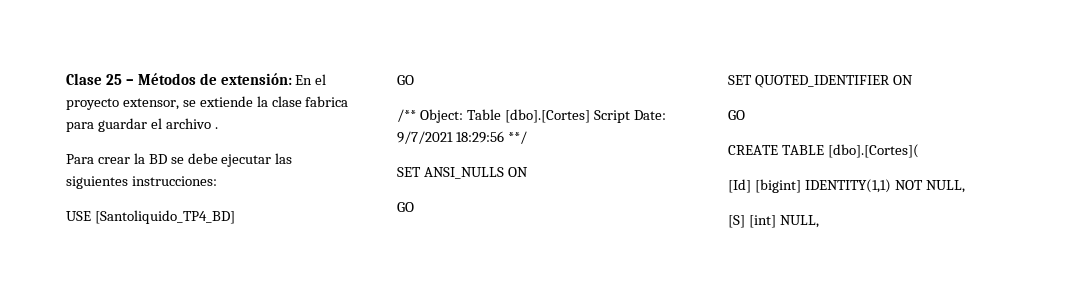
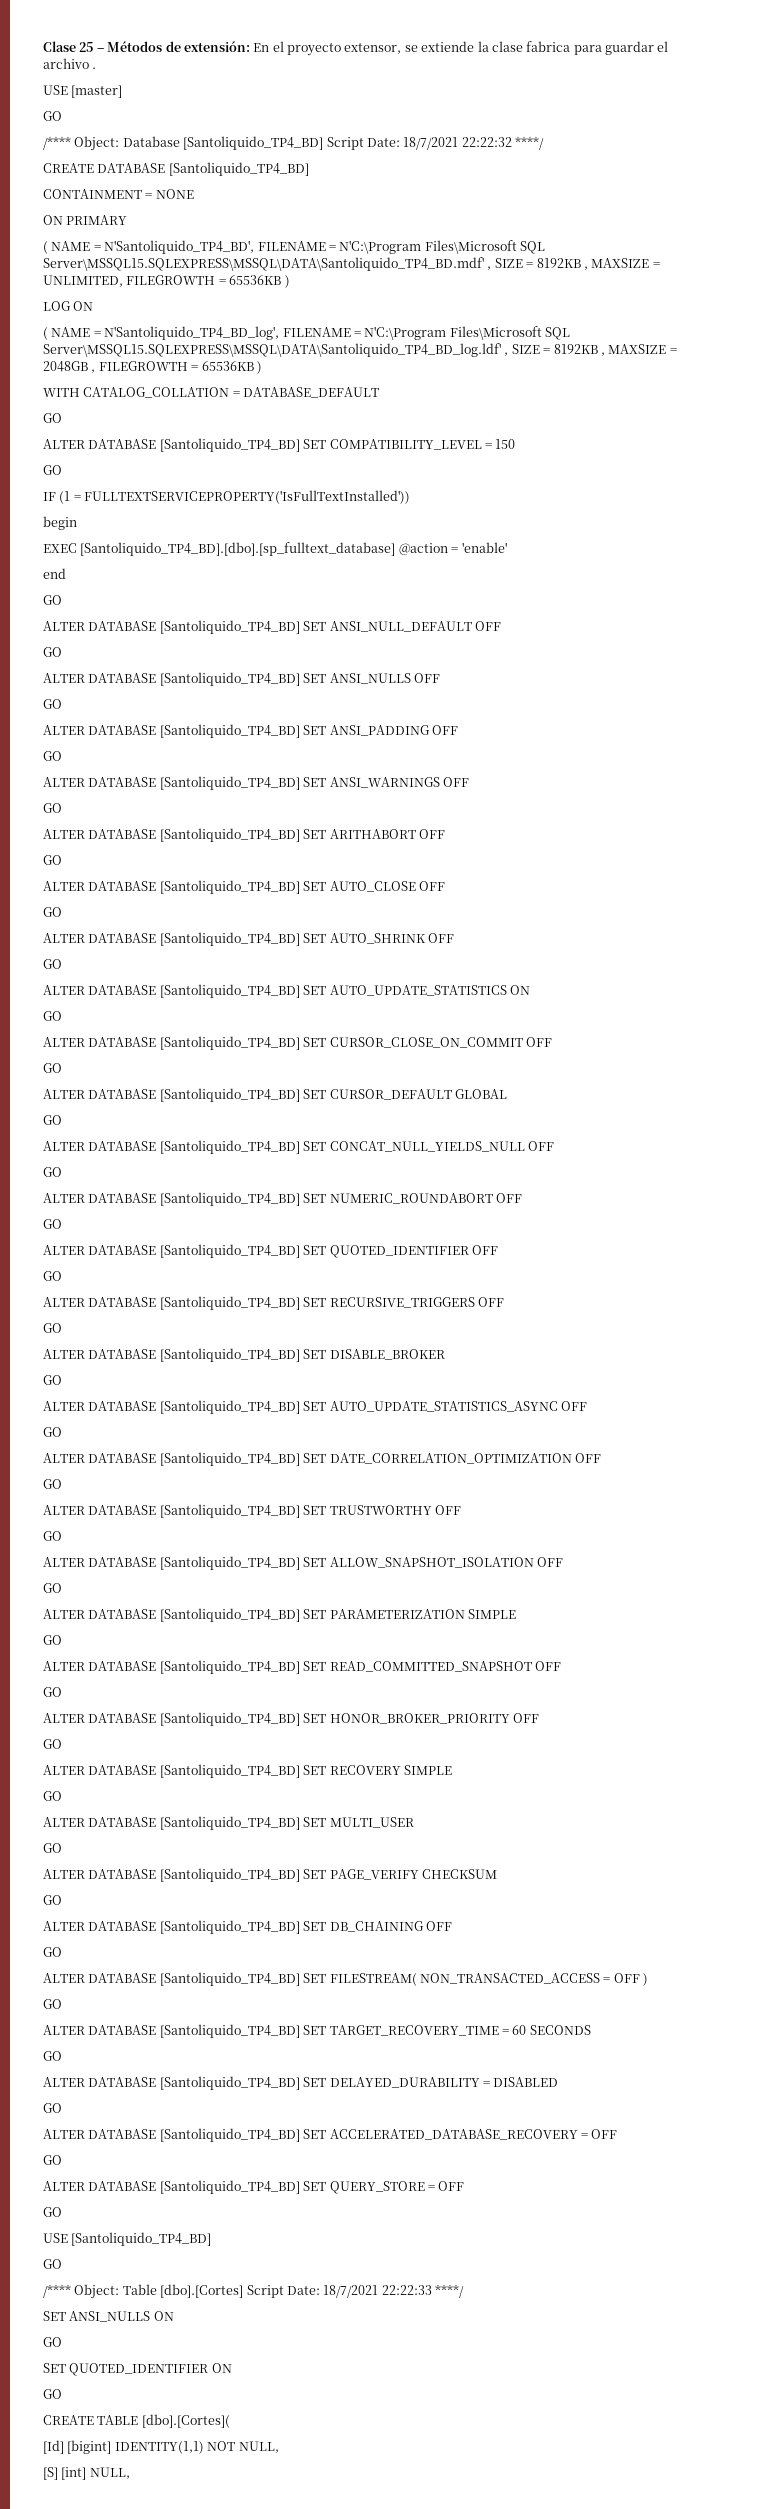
- Para crear la BD se debe ejecutar las siguientes instrucciones:
+ USE [master]
+ GO
+ /**** Object: Database [Santoliquido_TP4_BD] Script Date: 18/7/2021 22:22:32 ****/
+ CREATE DATABASE [Santoliquido_TP4_BD]
+ CONTAINMENT = NONE
+ ON PRIMARY
+ ( NAME = N'Santoliquido_TP4_BD', FILENAME = N'C:\Program Files\Microsoft SQL Server\MSSQL15.SQLEXPRESS\MSSQL\DATA\Santoliquido_TP4_BD.mdf' , SIZE = 8192KB , MAXSIZE = UNLIMITED, FILEGROWTH = 65536KB )
+ LOG ON
+ ( NAME = N'Santoliquido_TP4_BD_log', FILENAME = N'C:\Program Files\Microsoft SQL Server\MSSQL15.SQLEXPRESS\MSSQL\DATA\Santoliquido_TP4_BD_log.ldf' , SIZE = 8192KB , MAXSIZE = 2048GB , FILEGROWTH = 65536KB )
+ WITH CATALOG_COLLATION = DATABASE_DEFAULT
+ GO
+ ALTER DATABASE [Santoliquido_TP4_BD] SET COMPATIBILITY_LEVEL = 150
+ GO
+ IF (1 = FULLTEXTSERVICEPROPERTY('IsFullTextInstalled'))
+ begin
+ EXEC [Santoliquido_TP4_BD].[dbo].[sp_fulltext_database] @action = 'enable'
+ end
+ GO
+ ALTER DATABASE [Santoliquido_TP4_BD] SET ANSI_NULL_DEFAULT OFF
+ GO
+ ALTER DATABASE [Santoliquido_TP4_BD] SET ANSI_NULLS OFF
+ GO
+ ALTER DATABASE [Santoliquido_TP4_BD] SET ANSI_PADDING OFF
+ GO
+ ALTER DATABASE [Santoliquido_TP4_BD] SET ANSI_WARNINGS OFF
+ GO
+ ALTER DATABASE [Santoliquido_TP4_BD] SET ARITHABORT OFF
+ GO
+ ALTER DATABASE [Santoliquido_TP4_BD] SET AUTO_CLOSE OFF
+ GO
+ ALTER DATABASE [Santoliquido_TP4_BD] SET AUTO_SHRINK OFF
+ GO
+ ALTER DATABASE [Santoliquido_TP4_BD] SET AUTO_UPDATE_STATISTICS ON
+ GO
+ ALTER DATABASE [Santoliquido_TP4_BD] SET CURSOR_CLOSE_ON_COMMIT OFF
+ GO
+ ALTER DATABASE [Santoliquido_TP4_BD] SET CURSOR_DEFAULT GLOBAL
+ GO
+ ALTER DATABASE [Santoliquido_TP4_BD] SET CONCAT_NULL_YIELDS_NULL OFF
+ GO
+ ALTER DATABASE [Santoliquido_TP4_BD] SET NUMERIC_ROUNDABORT OFF
+ GO
+ ALTER DATABASE [Santoliquido_TP4_BD] SET QUOTED_IDENTIFIER OFF
+ GO
+ ALTER DATABASE [Santoliquido_TP4_BD] SET RECURSIVE_TRIGGERS OFF
+ GO
+ ALTER DATABASE [Santoliquido_TP4_BD] SET DISABLE_BROKER
+ GO
+ ALTER DATABASE [Santoliquido_TP4_BD] SET AUTO_UPDATE_STATISTICS_ASYNC OFF
+ GO
+ ALTER DATABASE [Santoliquido_TP4_BD] SET DATE_CORRELATION_OPTIMIZATION OFF
+ GO
+ ALTER DATABASE [Santoliquido_TP4_BD] SET TRUSTWORTHY OFF
+ GO
+ ALTER DATABASE [Santoliquido_TP4_BD] SET ALLOW_SNAPSHOT_ISOLATION OFF
+ GO
+ ALTER DATABASE [Santoliquido_TP4_BD] SET PARAMETERIZATION SIMPLE
+ GO
+ ALTER DATABASE [Santoliquido_TP4_BD] SET READ_COMMITTED_SNAPSHOT OFF
+ GO
+ ALTER DATABASE [Santoliquido_TP4_BD] SET HONOR_BROKER_PRIORITY OFF
+ GO
+ ALTER DATABASE [Santoliquido_TP4_BD] SET RECOVERY SIMPLE
+ GO
+ ALTER DATABASE [Santoliquido_TP4_BD] SET MULTI_USER
+ GO
+ ALTER DATABASE [Santoliquido_TP4_BD] SET PAGE_VERIFY CHECKSUM
+ GO
+ ALTER DATABASE [Santoliquido_TP4_BD] SET DB_CHAINING OFF
+ GO
+ ALTER DATABASE [Santoliquido_TP4_BD] SET FILESTREAM( NON_TRANSACTED_ACCESS = OFF )
+ GO
+ ALTER DATABASE [Santoliquido_TP4_BD] SET TARGET_RECOVERY_TIME = 60 SECONDS
+ GO
+ ALTER DATABASE [Santoliquido_TP4_BD] SET DELAYED_DURABILITY = DISABLED
+ GO
+ ALTER DATABASE [Santoliquido_TP4_BD] SET ACCELERATED_DATABASE_RECOVERY = OFF
+ GO
+ ALTER DATABASE [Santoliquido_TP4_BD] SET QUERY_STORE = OFF
+ GO
- /** Object: Table [dbo].[Cortes] Script Date: 9/7/2021 18:29:56 **/
+ /**** Object: Table [dbo].[Cortes] Script Date: 18/7/2021 22:22:33 ****/

